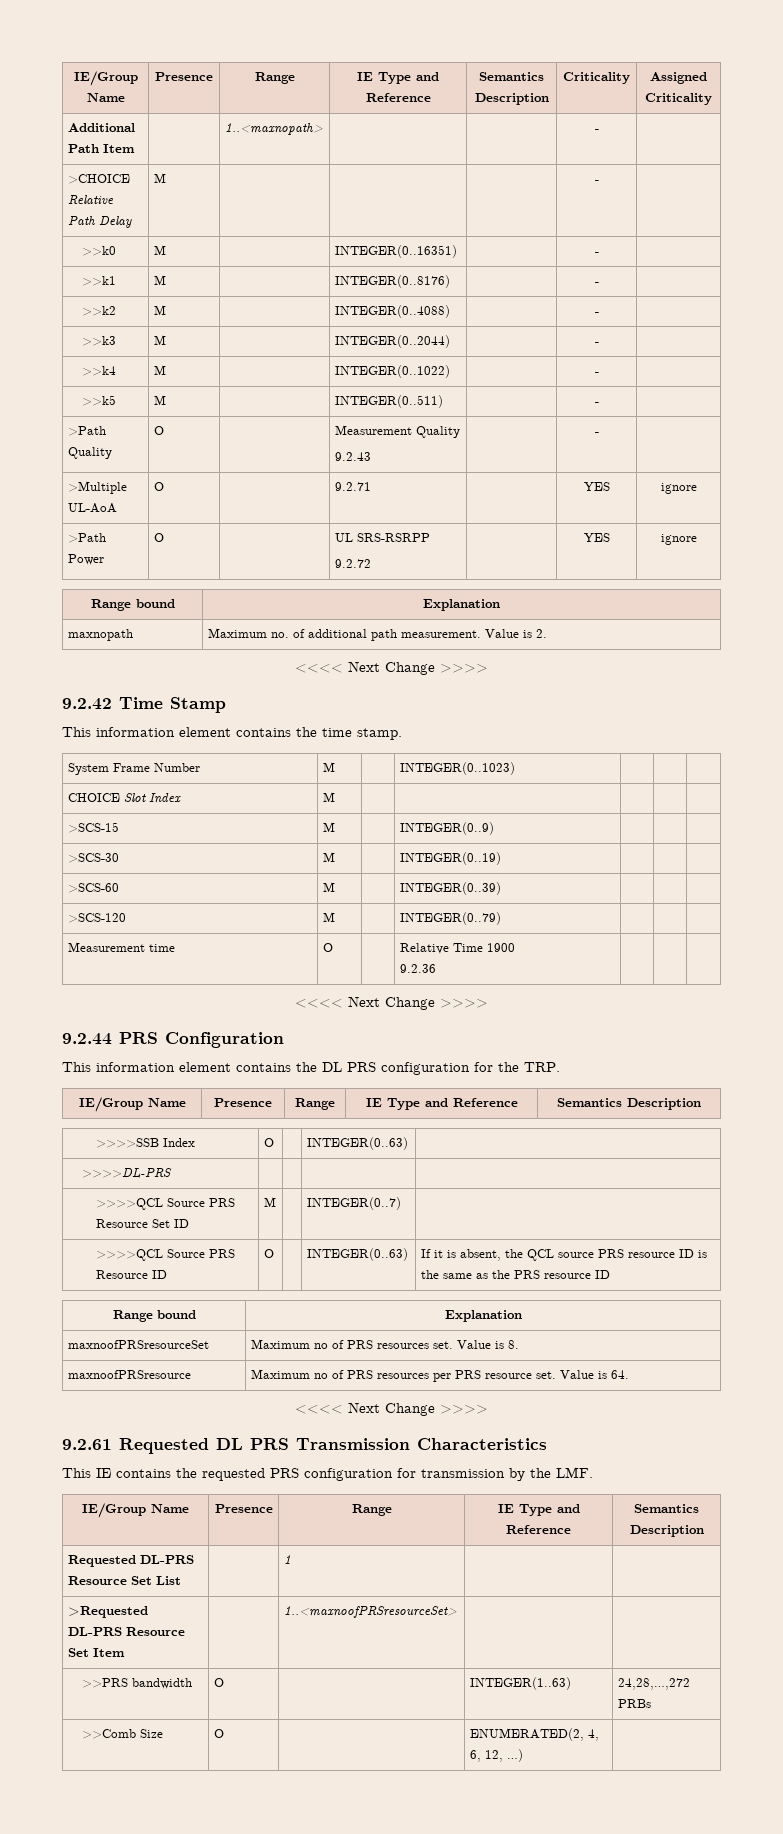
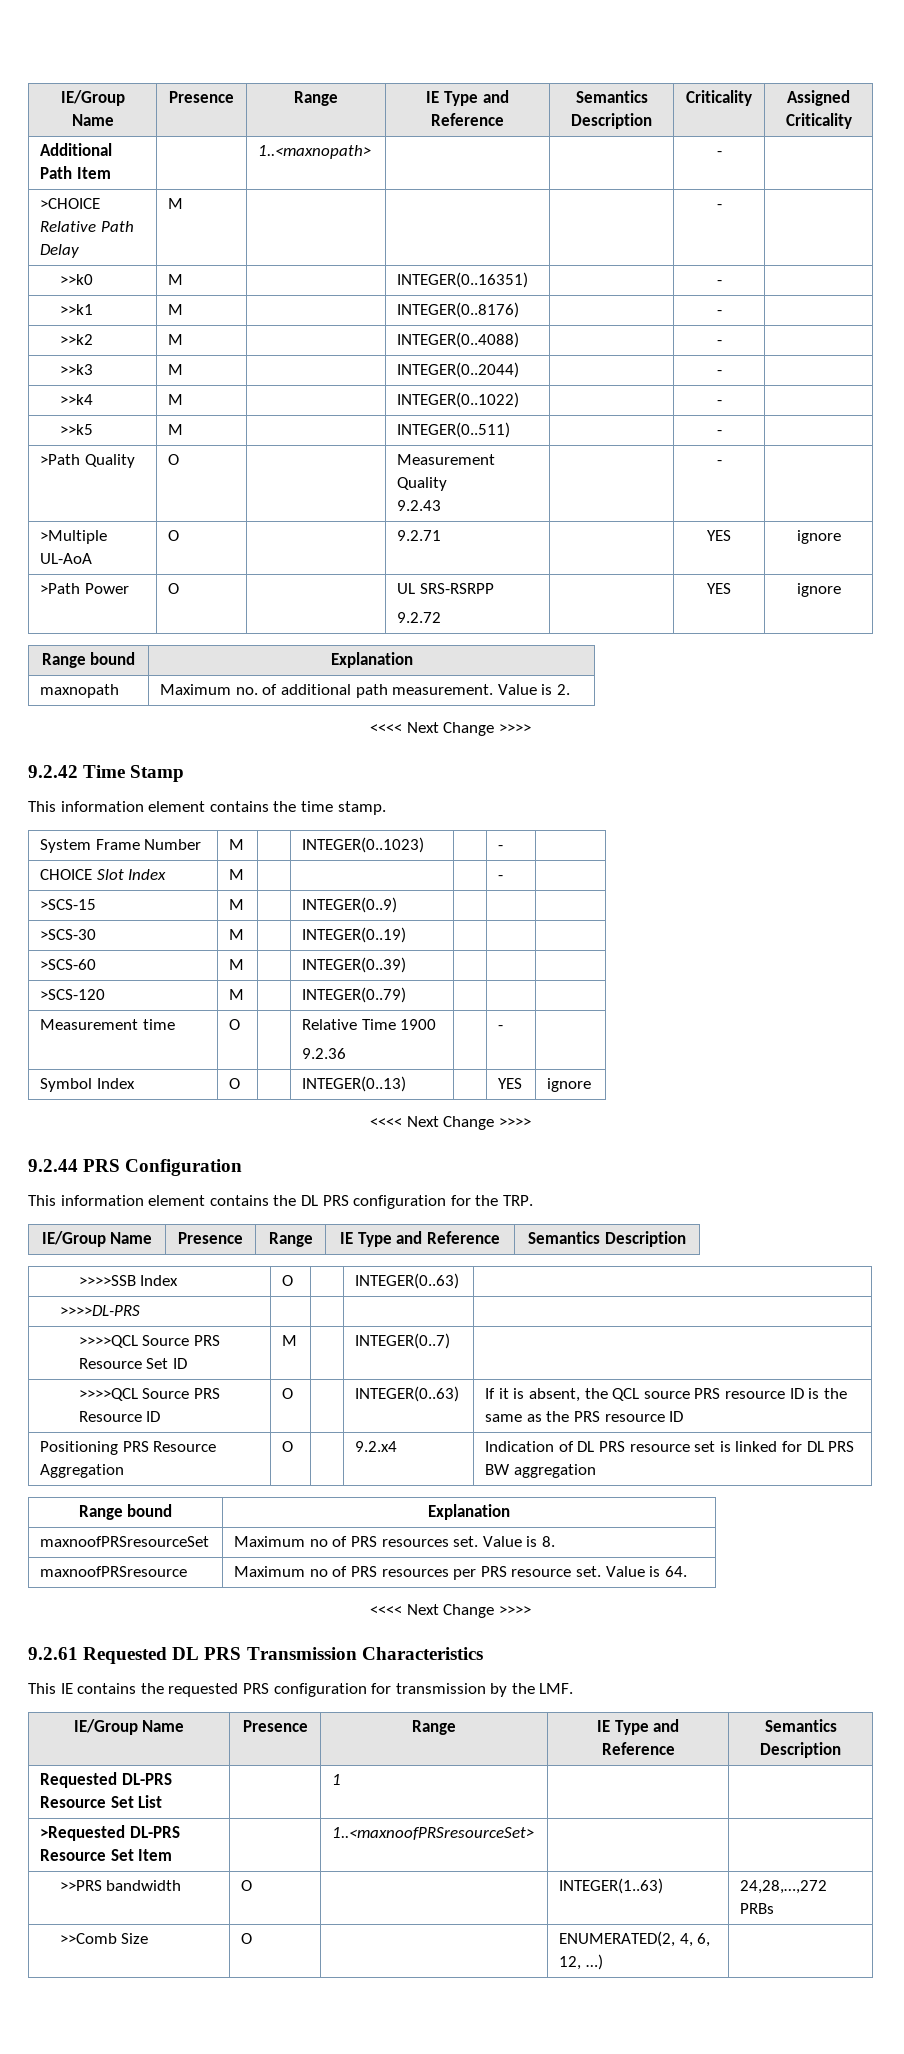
- System Frame Number | M | | INTEGER(0..1023) | | |
+ System Frame Number | M | | INTEGER(0..1023) | | - |
- CHOICE Slot Index | M | | | | |
+ CHOICE Slot Index | M | | | | - |
  Measurement time | O | | Relative Time 1900
- 9.2.36 | | |
+ 9.2.36 | | - |
+ Symbol Index | O | | INTEGER(0..13) | | YES | ignore
+ Positioning PRS Resource Aggregation | O | | 9.2.x4 | Indication of DL PRS resource set is linked for DL PRS BW aggregation

